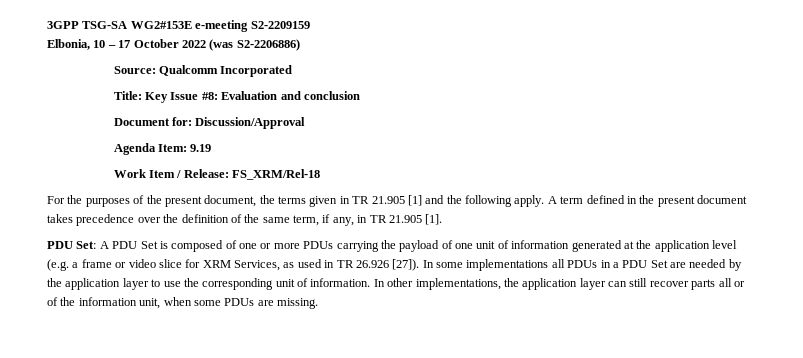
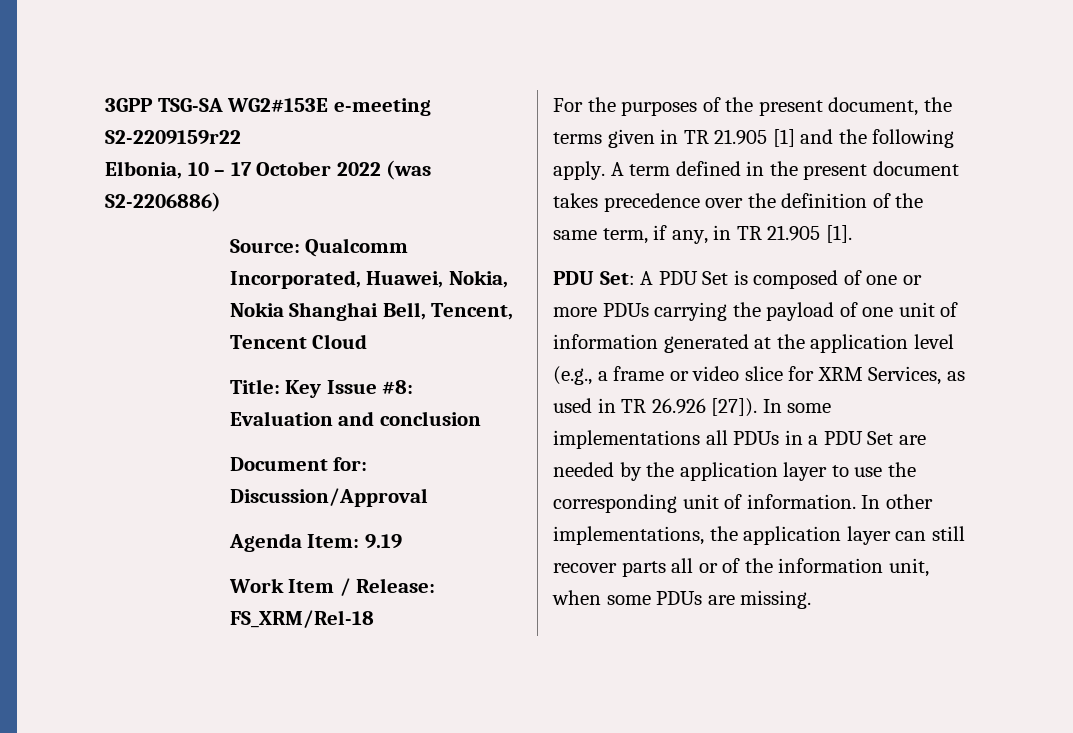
- 3GPP TSG-SA WG2#153E e-meeting S2-2209159
+ 3GPP TSG-SA WG2#153E e-meeting S2-2209159r22
- Source: Qualcomm Incorporated
+ Source: Qualcomm Incorporated, Huawei, Nokia, Nokia Shanghai Bell, Tencent, Tencent Cloud
- PDU Set: A PDU Set is composed of one or more PDUs carrying the payload of one unit of information generated at the application level (e.g. a frame or video slice for XRM Services, as used in TR 26.926 [27]).
+ PDU Set: A PDU Set is composed of one or more PDUs carrying the payload of one unit of information generated at the application level (e.g., a frame or video slice for XRM Services, as used in TR 26.926 [27]).

